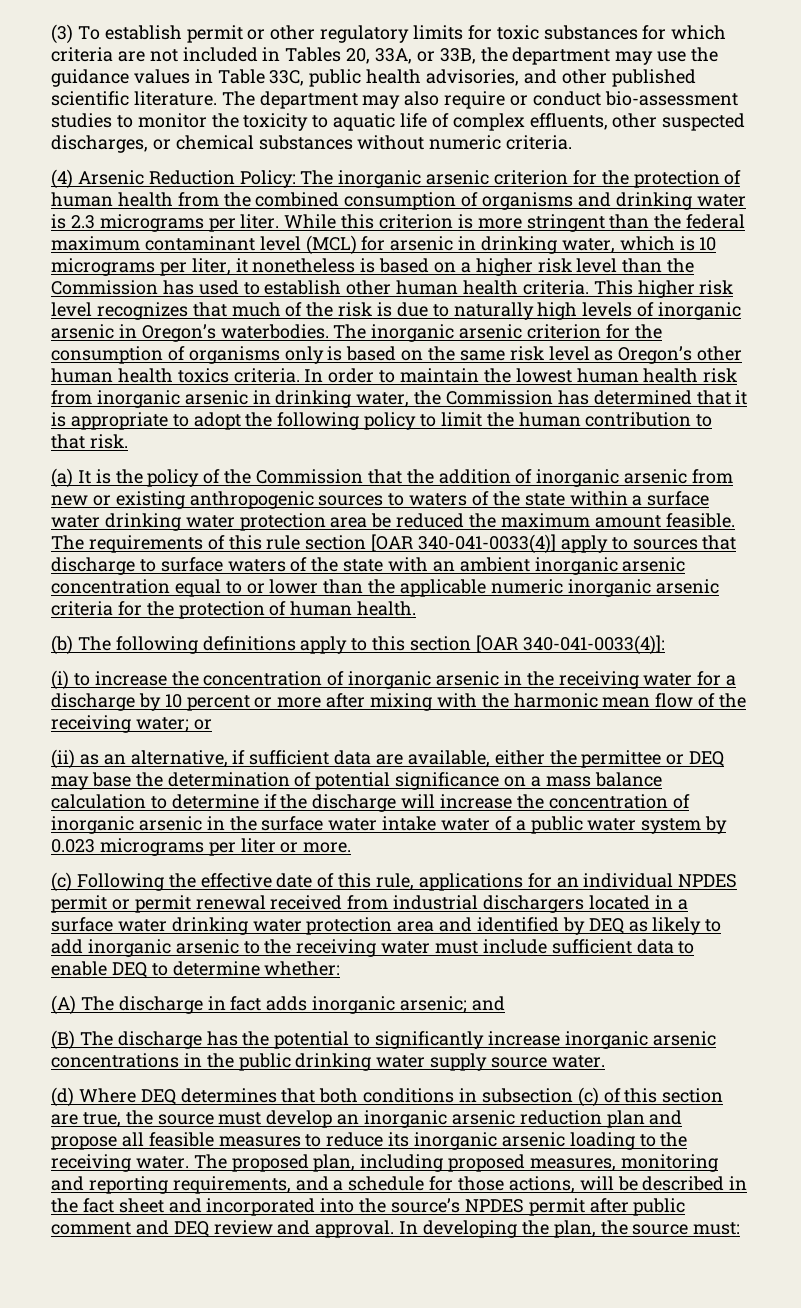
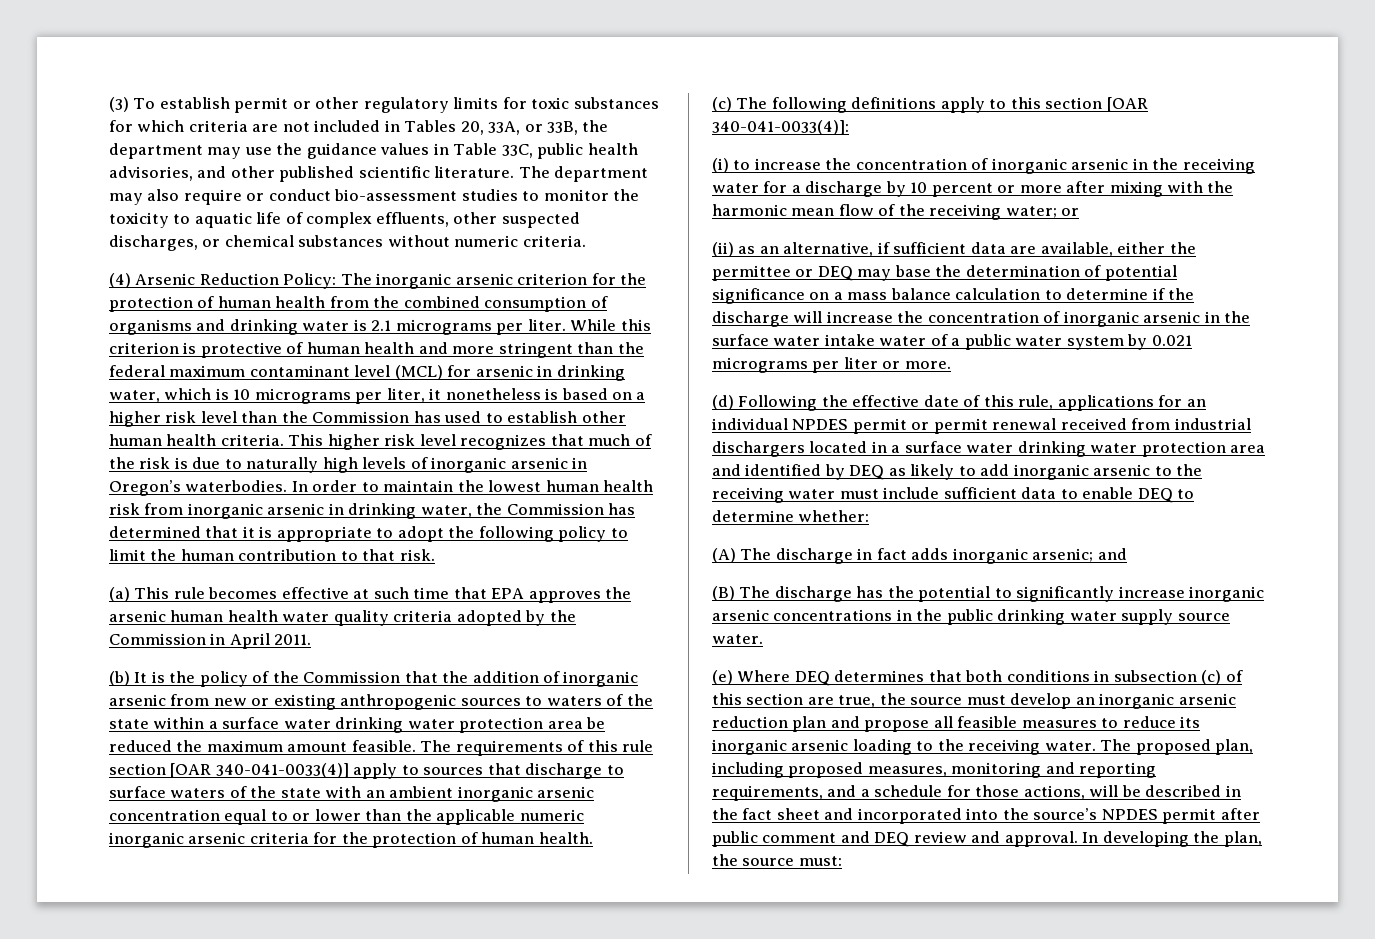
- (4) Arsenic Reduction Policy: The inorganic arsenic criterion for the protection of human health from the combined consumption of organisms and drinking water is 2.3 micrograms per liter.
+ (4) Arsenic Reduction Policy: The inorganic arsenic criterion for the protection of human health from the combined consumption of organisms and drinking water is 2.1 micrograms per liter.
- While this criterion is more stringent than the federal maximum contaminant level (MCL) for arsenic in drinking water, which is 10 micrograms per liter, it nonetheless is based on a higher risk level than the Commission has used to establish other human health criteria.
+ While this criterion is protective of human health and more stringent than the federal maximum contaminant level (MCL) for arsenic in drinking water, which is 10 micrograms per liter, it nonetheless is based on a higher risk level than the Commission has used to establish other human health criteria.
- The inorganic arsenic criterion for the consumption of organisms only is based on the same risk level as Oregon’s other human health toxics criteria.
- (a) It is the policy of the Commission that the addition of inorganic arsenic from new or existing anthropogenic sources to waters of the state within a surface water drinking water protection area be reduced the maximum amount feasible.
+ (a) This rule becomes effective at such time that EPA approves the arsenic human health water quality criteria adopted by the Commission in April 2011.
+ (b) It is the policy of the Commission that the addition of inorganic arsenic from new or existing anthropogenic sources to waters of the state within a surface water drinking water protection area be reduced the maximum amount feasible.
- (b) The following definitions apply to this section [OAR 340-041-0033(4)]:
+ (c) The following definitions apply to this section [OAR 340-041-0033(4)]:
- (ii) as an alternative, if sufficient data are available, either the permittee or DEQ may base the determination of potential significance on a mass balance calculation to determine if the discharge will increase the concentration of inorganic arsenic in the surface water intake water of a public water system by 0.023 micrograms per liter or more.
+ (ii) as an alternative, if sufficient data are available, either the permittee or DEQ may base the determination of potential significance on a mass balance calculation to determine if the discharge will increase the concentration of inorganic arsenic in the surface water intake water of a public water system by 0.021 micrograms per liter or more.
- (c) Following the effective date of this rule, applications for an individual NPDES permit or permit renewal received from industrial dischargers located in a surface water drinking water protection area and identified by DEQ as likely to add inorganic arsenic to the receiving water must include sufficient data to enable DEQ to determine whether:
+ (d) Following the effective date of this rule, applications for an individual NPDES permit or permit renewal received from industrial dischargers located in a surface water drinking water protection area and identified by DEQ as likely to add inorganic arsenic to the receiving water must include sufficient data to enable DEQ to determine whether:
- (d) Where DEQ determines that both conditions in subsection (c) of this section are true, the source must develop an inorganic arsenic reduction plan and propose all feasible measures to reduce its inorganic arsenic loading to the receiving water.
+ (e) Where DEQ determines that both conditions in subsection (c) of this section are true, the source must develop an inorganic arsenic reduction plan and propose all feasible measures to reduce its inorganic arsenic loading to the receiving water.

